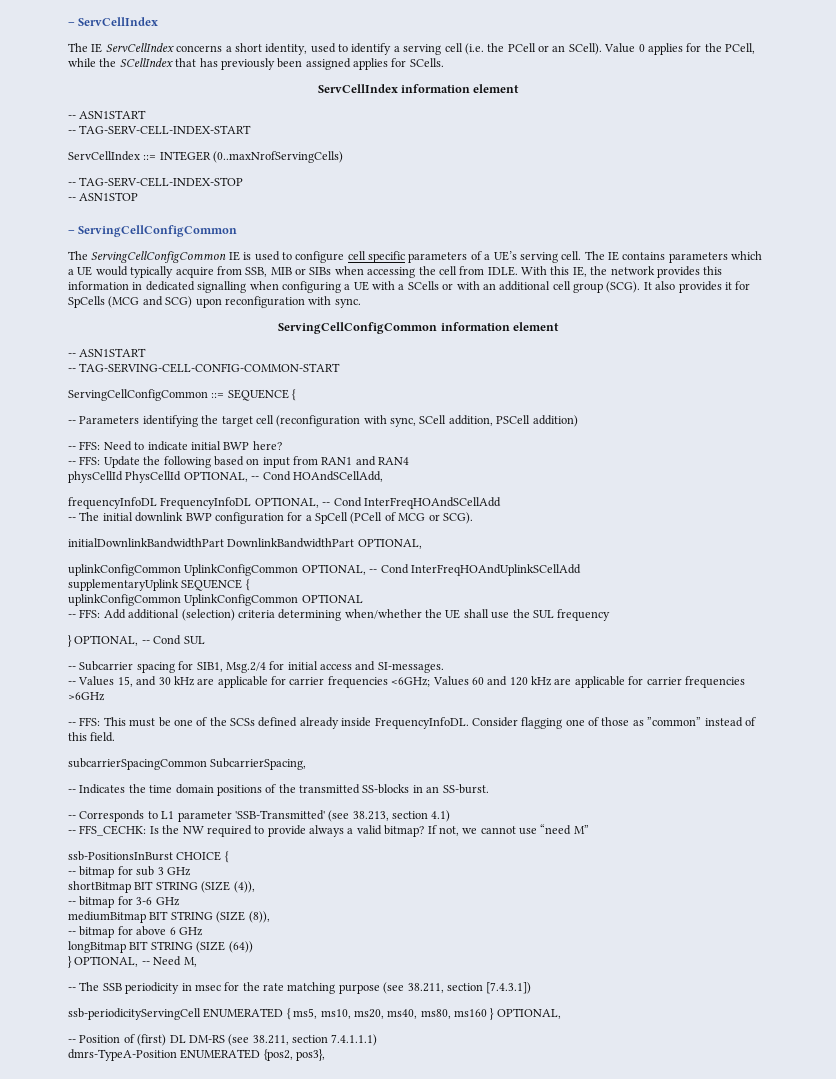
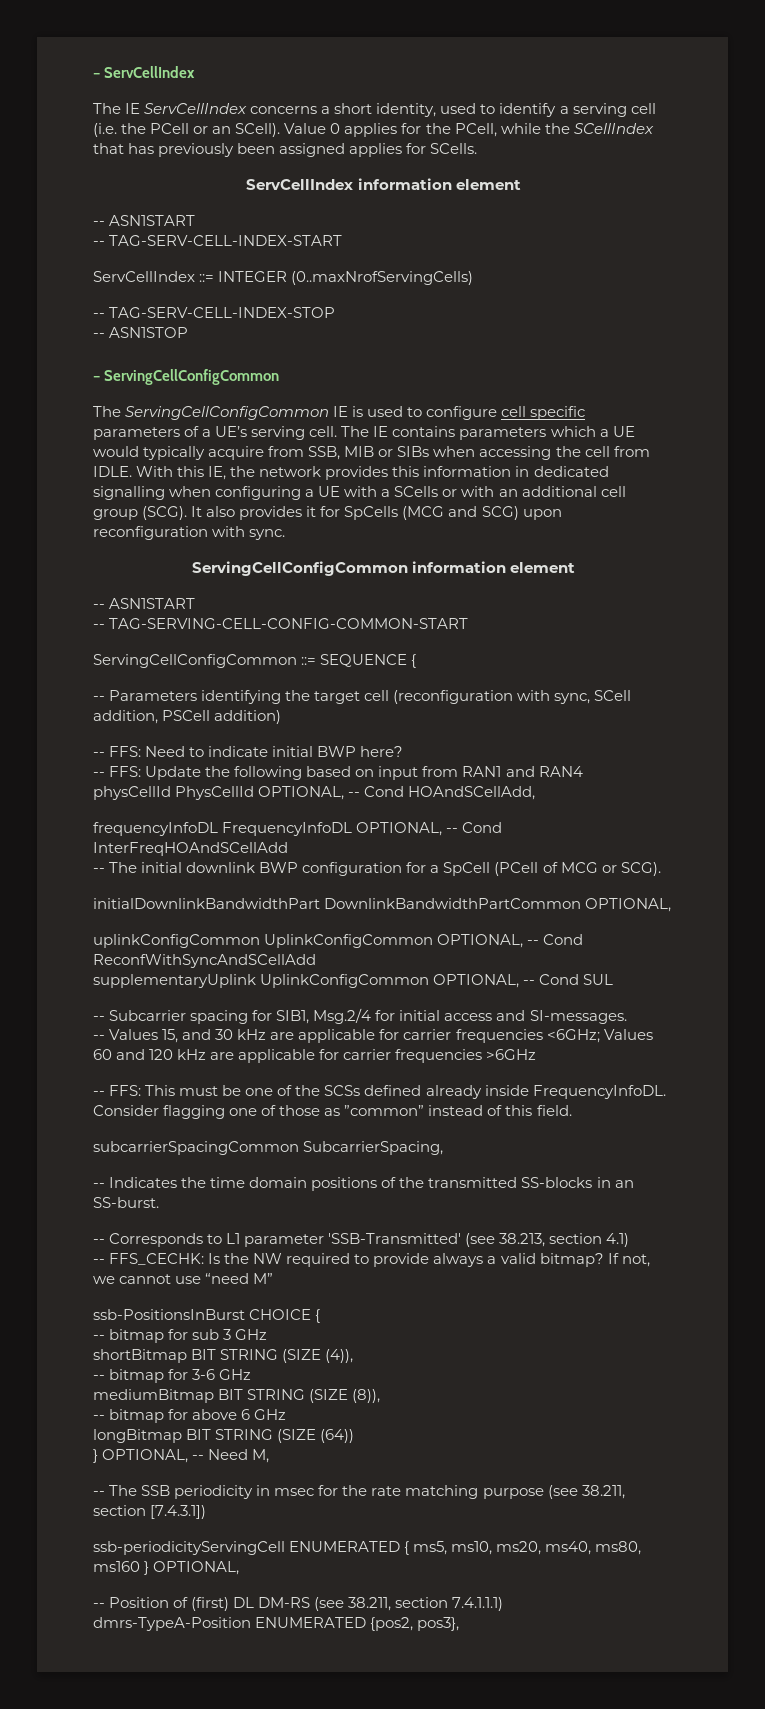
- initialDownlinkBandwidthPart DownlinkBandwidthPart OPTIONAL,
+ initialDownlinkBandwidthPart DownlinkBandwidthPartCommon OPTIONAL,
- uplinkConfigCommon UplinkConfigCommon OPTIONAL, -- Cond InterFreqHOAndUplinkSCellAdd
+ uplinkConfigCommon UplinkConfigCommon OPTIONAL, -- Cond ReconfWithSyncAndSCellAdd
- supplementaryUplink SEQUENCE {
- uplinkConfigCommon UplinkConfigCommon OPTIONAL
- -- FFS: Add additional (selection) criteria determining when/whether the UE shall use the SUL frequency
- } OPTIONAL, -- Cond SUL
+ supplementaryUplink UplinkConfigCommon OPTIONAL, -- Cond SUL

